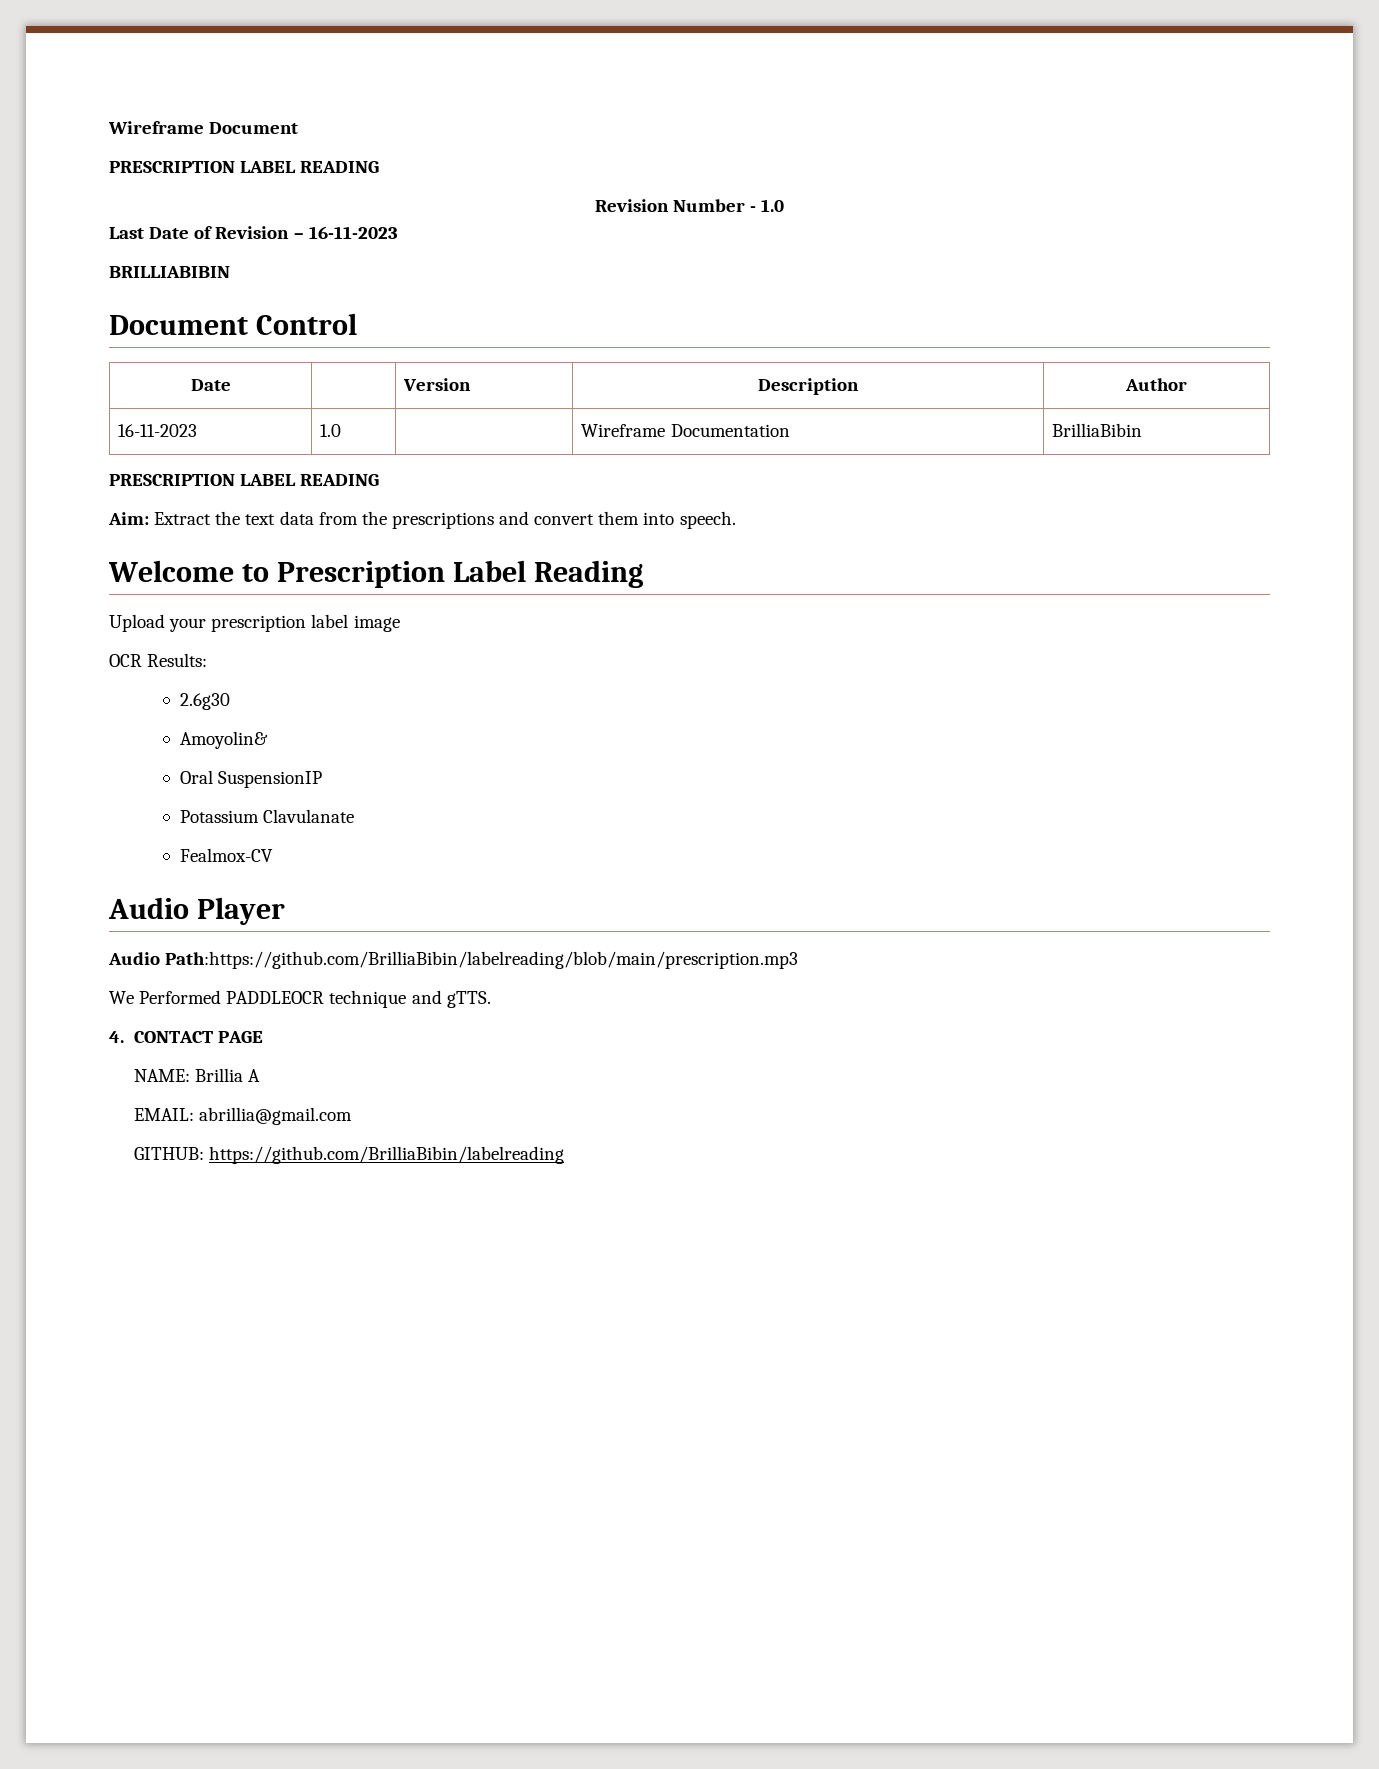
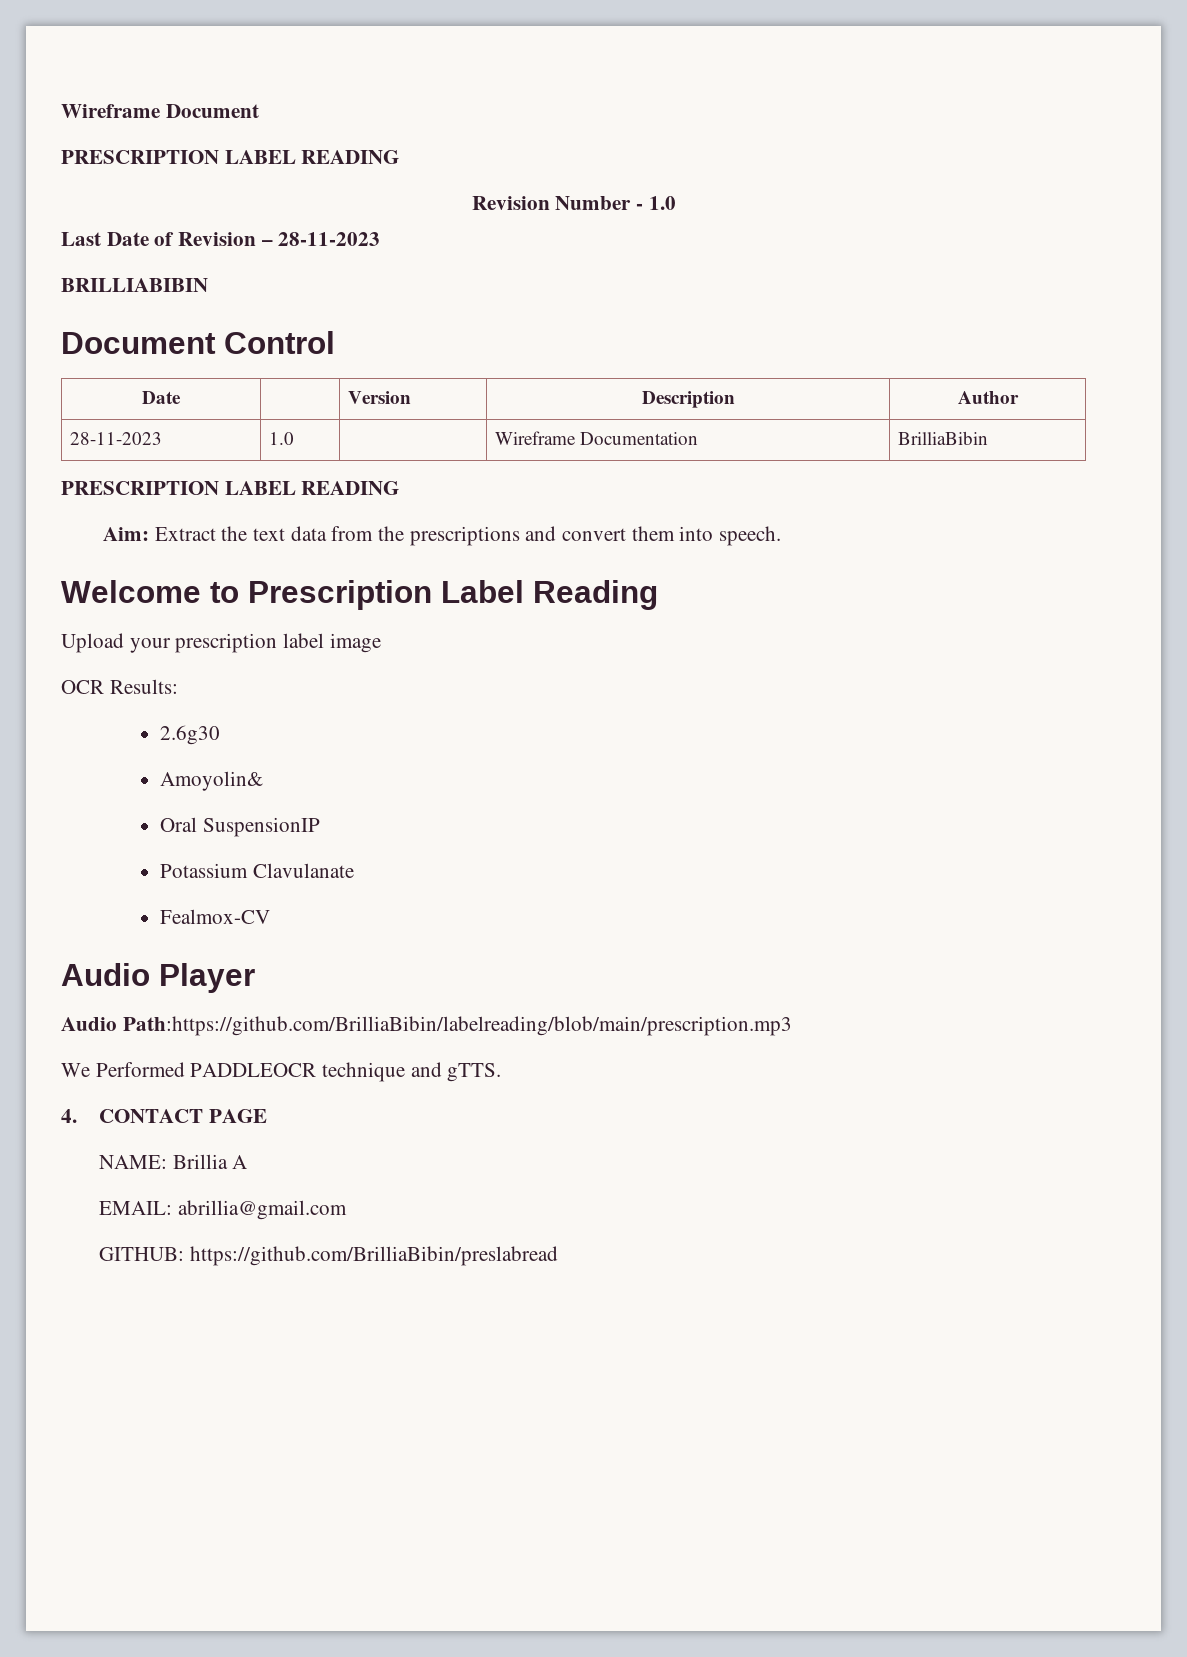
- Last Date of Revision – 16-11-2023
+ Last Date of Revision – 28-11-2023
- 16-11-2023 | 1.0 | | Wireframe Documentation | BrilliaBibin
+ 28-11-2023 | 1.0 | | Wireframe Documentation | BrilliaBibin
- GITHUB: https://github.com/BrilliaBibin/labelreading
+ GITHUB: https://github.com/BrilliaBibin/preslabread

